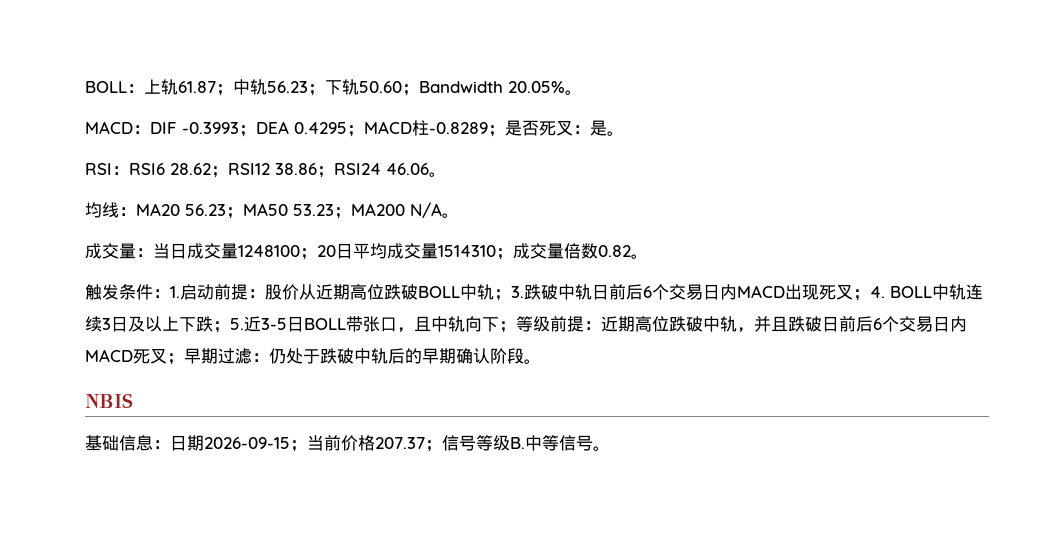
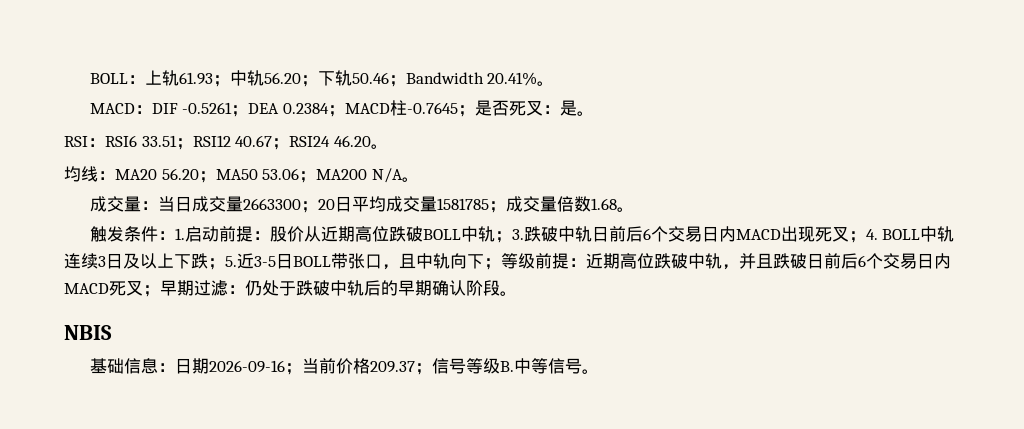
- BOLL：上轨61.87；中轨56.23；下轨50.60；Bandwidth 20.05%。
+ BOLL：上轨61.93；中轨56.20；下轨50.46；Bandwidth 20.41%。
- MACD：DIF -0.3993；DEA 0.4295；MACD柱-0.8289；是否死叉：是。
+ MACD：DIF -0.5261；DEA 0.2384；MACD柱-0.7645；是否死叉：是。
- RSI：RSI6 28.62；RSI12 38.86；RSI24 46.06。
+ RSI：RSI6 33.51；RSI12 40.67；RSI24 46.20。
- 均线：MA20 56.23；MA50 53.23；MA200 N/A。
+ 均线：MA20 56.20；MA50 53.06；MA200 N/A。
- 成交量：当日成交量1248100；20日平均成交量1514310；成交量倍数0.82。
+ 成交量：当日成交量2663300；20日平均成交量1581785；成交量倍数1.68。
- 基础信息：日期2026-09-15；当前价格207.37；信号等级B.中等信号。
+ 基础信息：日期2026-09-16；当前价格209.37；信号等级B.中等信号。

